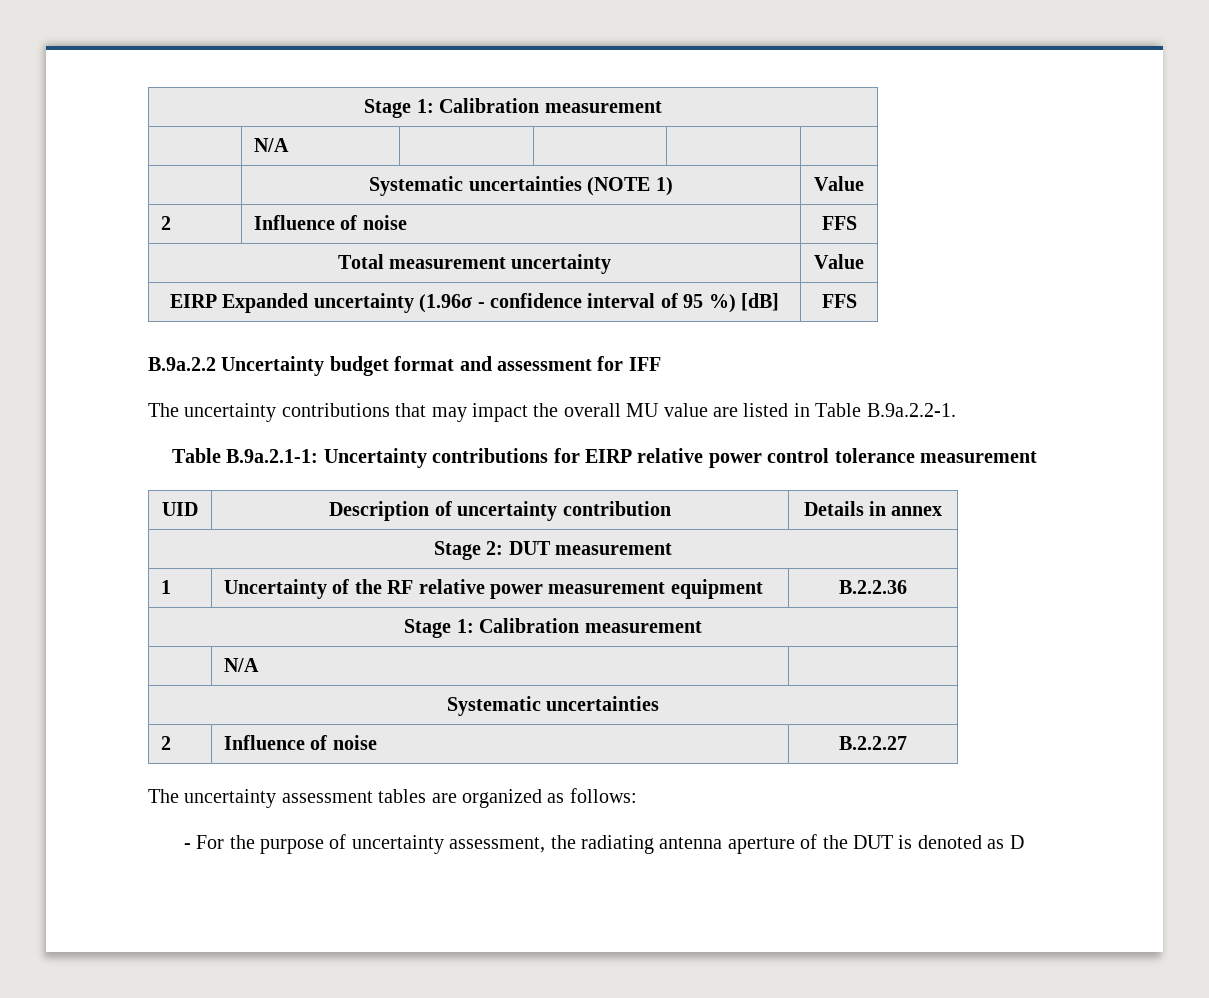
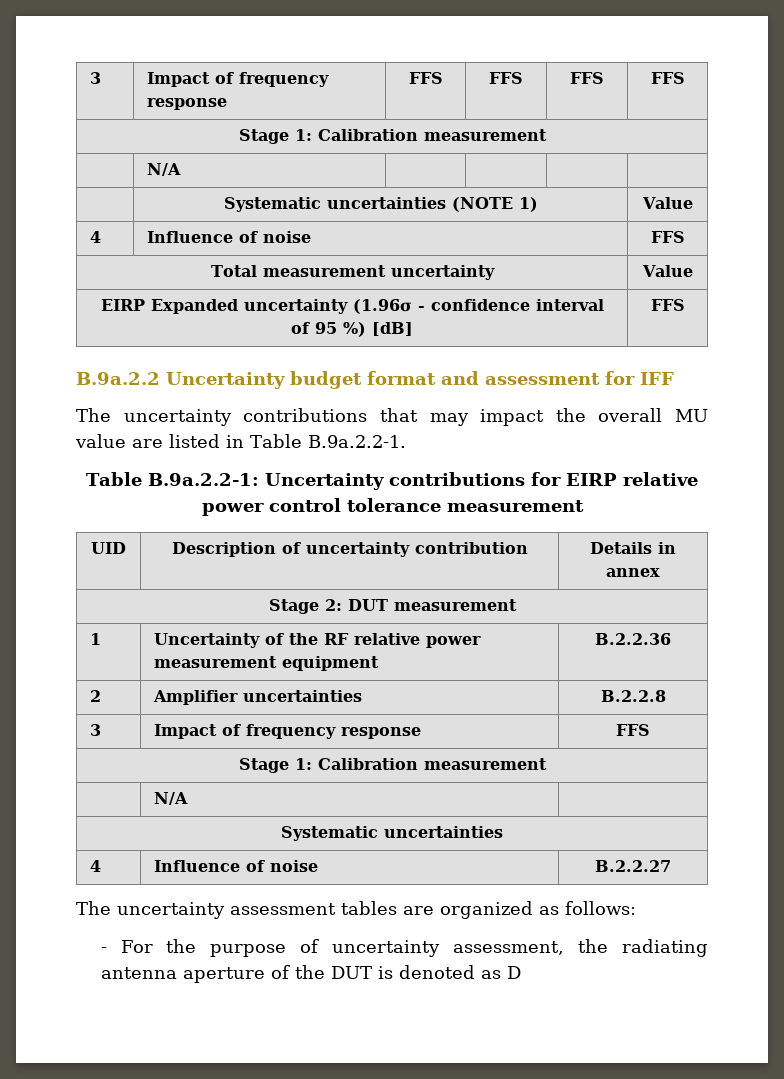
+ 3 | Impact of frequency response | FFS | FFS | FFS | FFS
- 2 | Influence of noise | FFS
+ 4 | Influence of noise | FFS
- Table B.9a.2.1-1: Uncertainty contributions for EIRP relative power control tolerance measurement
+ Table B.9a.2.2-1: Uncertainty contributions for EIRP relative power control tolerance measurement
+ 2 | Amplifier uncertainties | B.2.2.8
+ 3 | Impact of frequency response | FFS
- 2 | Influence of noise | B.2.2.27
+ 4 | Influence of noise | B.2.2.27

